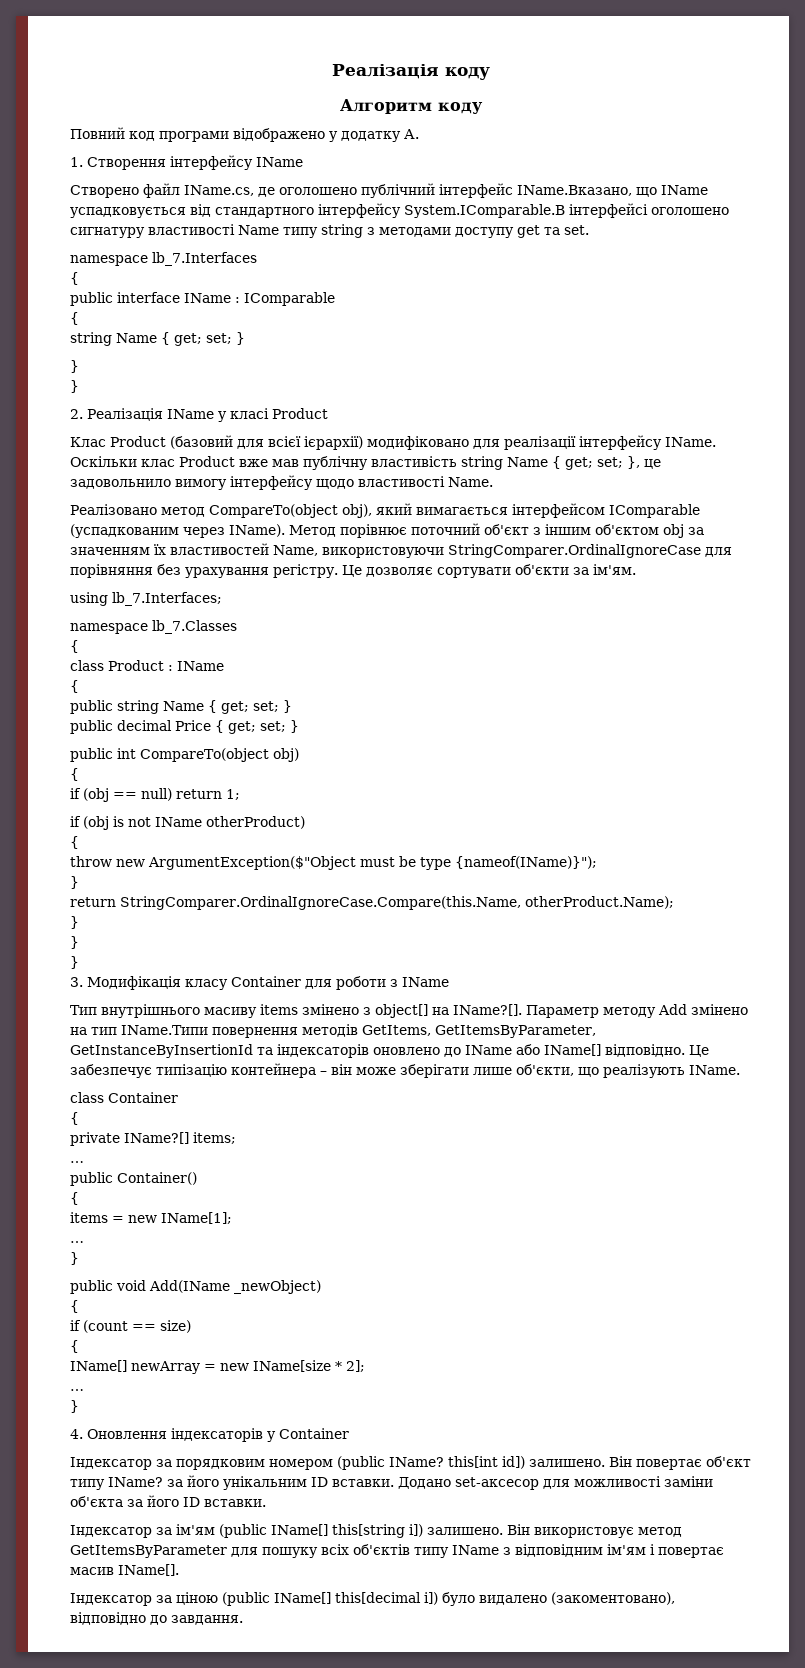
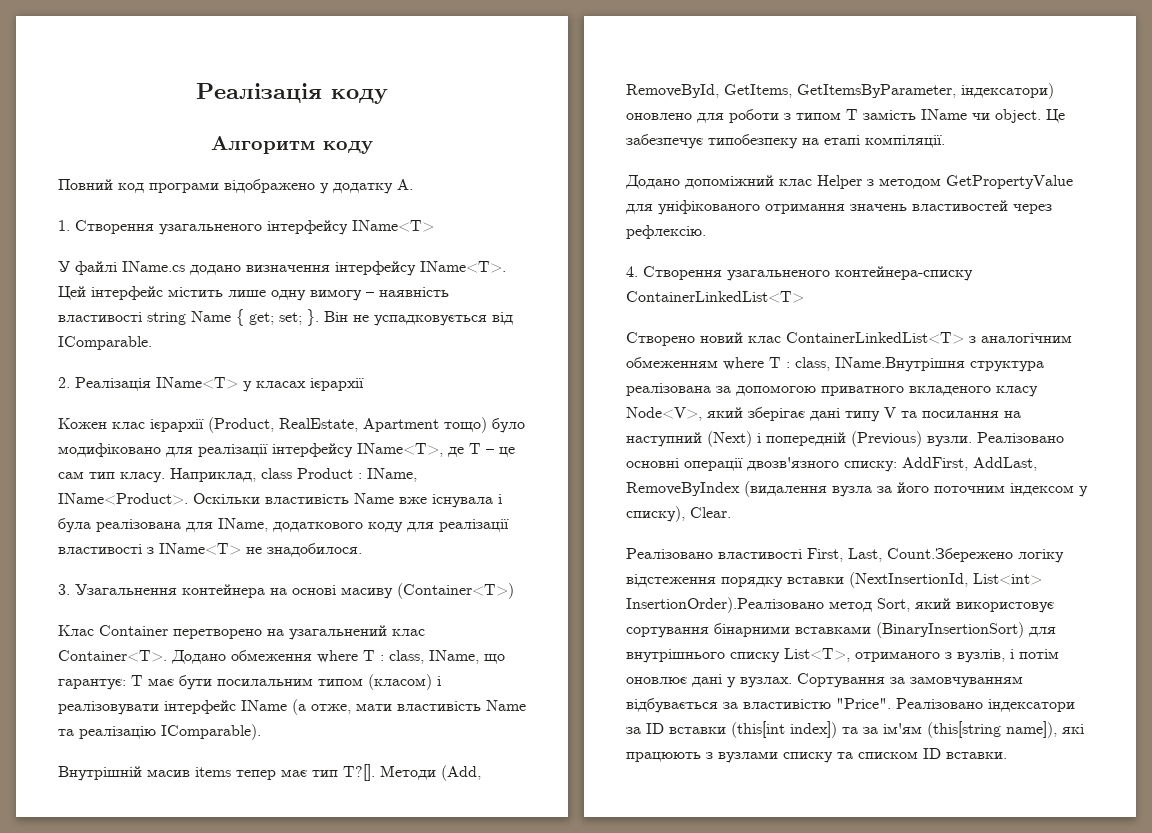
- 1. Створення інтерфейсу IName
- Створено файл IName.cs, де оголошено публічний інтерфейс IName.Вказано, що IName успадковується від стандартного інтерфейсу System.IComparable.В інтерфейсі оголошено сигнатуру властивості Name типу string з методами доступу get та set.
- namespace lb_7.Interfaces
- {
- public interface IName : IComparable
- {
- string Name { get; set; }
- }
- }
- 2. Реалізація IName у класі Product
- Клас Product (базовий для всієї ієрархії) модифіковано для реалізації інтерфейсу IName. Оскільки клас Product вже мав публічну властивість string Name { get; set; }, це задовольнило вимогу інтерфейсу щодо властивості Name.
- Реалізовано метод CompareTo(object obj), який вимагається інтерфейсом IComparable (успадкованим через IName). Метод порівнює поточний об'єкт з іншим об'єктом obj за значенням їх властивостей Name, використовуючи StringComparer.OrdinalIgnoreCase для порівняння без урахування регістру. Це дозволяє сортувати об'єкти за ім'ям.
- using lb_7.Interfaces;
- namespace lb_7.Classes
- {
- class Product : IName
- {
- public string Name { get; set; }
- public decimal Price { get; set; }
- public int CompareTo(object obj)
- {
- if (obj == null) return 1;
- if (obj is not IName otherProduct)
- {
- throw new ArgumentException($"Object must be type {nameof(IName)}");
- }
- return StringComparer.OrdinalIgnoreCase.Compare(this.Name, otherProduct.Name);
- }
- }
- }
- 3. Модифікація класу Container для роботи з IName
- Тип внутрішнього масиву items змінено з object[] на IName?[]. Параметр методу Add змінено на тип IName.Типи повернення методів GetItems, GetItemsByParameter, GetInstanceByInsertionId та індексаторів оновлено до IName або IName[] відповідно. Це забезпечує типізацію контейнера – він може зберігати лише об'єкти, що реалізують IName.
- class Container
- {
- private IName?[] items;
- …
- public Container()
- {
- items = new IName[1];
- …
- }
- public void Add(IName _newObject)
- {
- if (count == size)
- {
- IName[] newArray = new IName[size * 2];
- …
- }
- 4. Оновлення індексаторів у Container
- Індексатор за порядковим номером (public IName? this[int id]) залишено. Він повертає об'єкт типу IName? за його унікальним ID вставки. Додано set-аксесор для можливості заміни об'єкта за його ID вставки.
- Індексатор за ім'ям (public IName[] this[string i]) залишено. Він використовує метод GetItemsByParameter для пошуку всіх об'єктів типу IName з відповідним ім'ям і повертає масив IName[].
- Індексатор за ціною (public IName[] this[decimal i]) було видалено (закоментовано), відповідно до завдання.
+ 1. Створення узагальненого інтерфейсу IName<T>
+ У файлі IName.cs додано визначення інтерфейсу IName<T>. Цей інтерфейс містить лише одну вимогу – наявність властивості string Name { get; set; }. Він не успадковується від IComparable.
+ 2. Реалізація IName<T> у класах ієрархії
+ Кожен клас ієрархії (Product, RealEstate, Apartment тощо) було модифіковано для реалізації інтерфейсу IName<T>, де T – це сам тип класу. Наприклад, class Product : IName, IName<Product>. Оскільки властивість Name вже існувала і була реалізована для IName, додаткового коду для реалізації властивості з IName<T> не знадобилося.
+ 3. Узагальнення контейнера на основі масиву (Container<T>)
+ Клас Container перетворено на узагальнений клас Container<T>. Додано обмеження where T : class, IName, що гарантує: T має бути посилальним типом (класом) і реалізовувати інтерфейс IName (а отже, мати властивість Name та реалізацію IComparable).
+ Внутрішній масив items тепер має тип T?[]. Методи (Add, RemoveById, GetItems, GetItemsByParameter, індексатори) оновлено для роботи з типом T замість IName чи object. Це забезпечує типобезпеку на етапі компіляції.
+ Додано допоміжний клас Helper з методом GetPropertyValue для уніфікованого отримання значень властивостей через рефлексію.
+ 4. Створення узагальненого контейнера-списку ContainerLinkedList<T>
+ Створено новий клас ContainerLinkedList<T> з аналогічним обмеженням where T : class, IName.Внутрішня структура реалізована за допомогою приватного вкладеного класу Node<V>, який зберігає дані типу V та посилання на наступний (Next) і попередній (Previous) вузли. Реалізовано основні операції двозв'язного списку: AddFirst, AddLast, RemoveByIndex (видалення вузла за його поточним індексом у списку), Clear.
+ Реалізовано властивості First, Last, Count.Збережено логіку відстеження порядку вставки (NextInsertionId, List<int> InsertionOrder).Реалізовано метод Sort, який використовує сортування бінарними вставками (BinaryInsertionSort) для внутрішнього списку List<T>, отриманого з вузлів, і потім оновлює дані у вузлах. Сортування за замовчуванням відбувається за властивістю "Price". Реалізовано індексатори за ID вставки (this[int index]) та за ім'ям (this[string name]), які працюють з вузлами списку та списком ID вставки.

